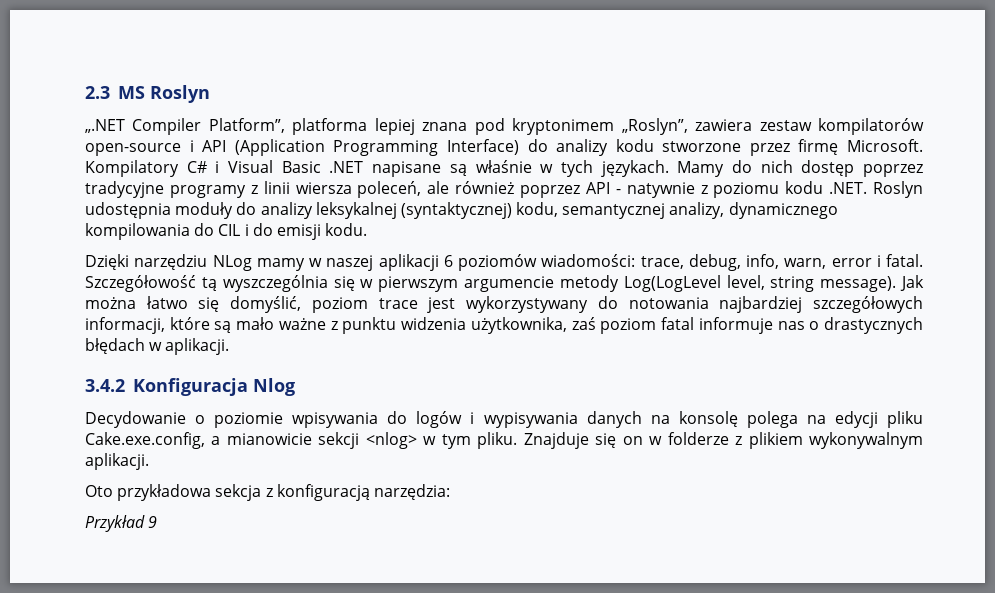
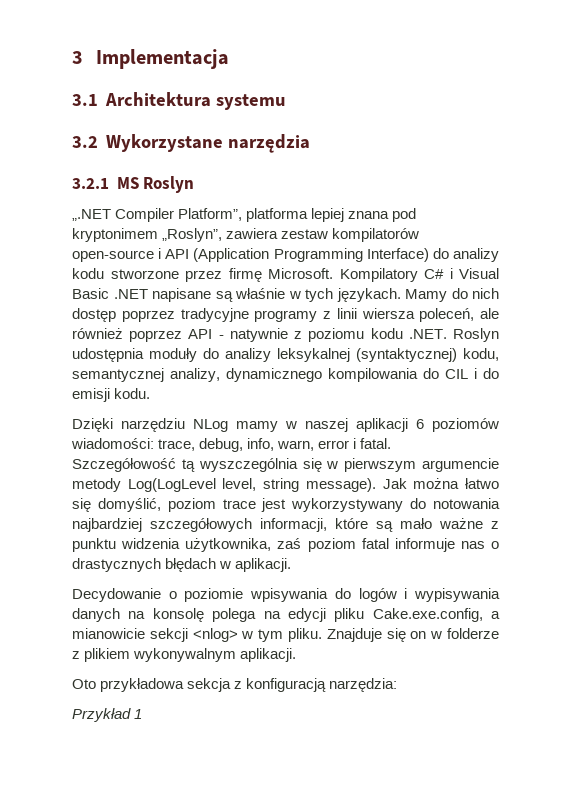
- 2.3 MS Roslyn
+ 3 Implementacja
+ 3.1 Architektura systemu
+ 3.2 Wykorzystane narzędzia
+ 3.2.1 MS Roslyn
- 3.4.2 Konfiguracja Nlog
- Przykład 9
+ Przykład 1

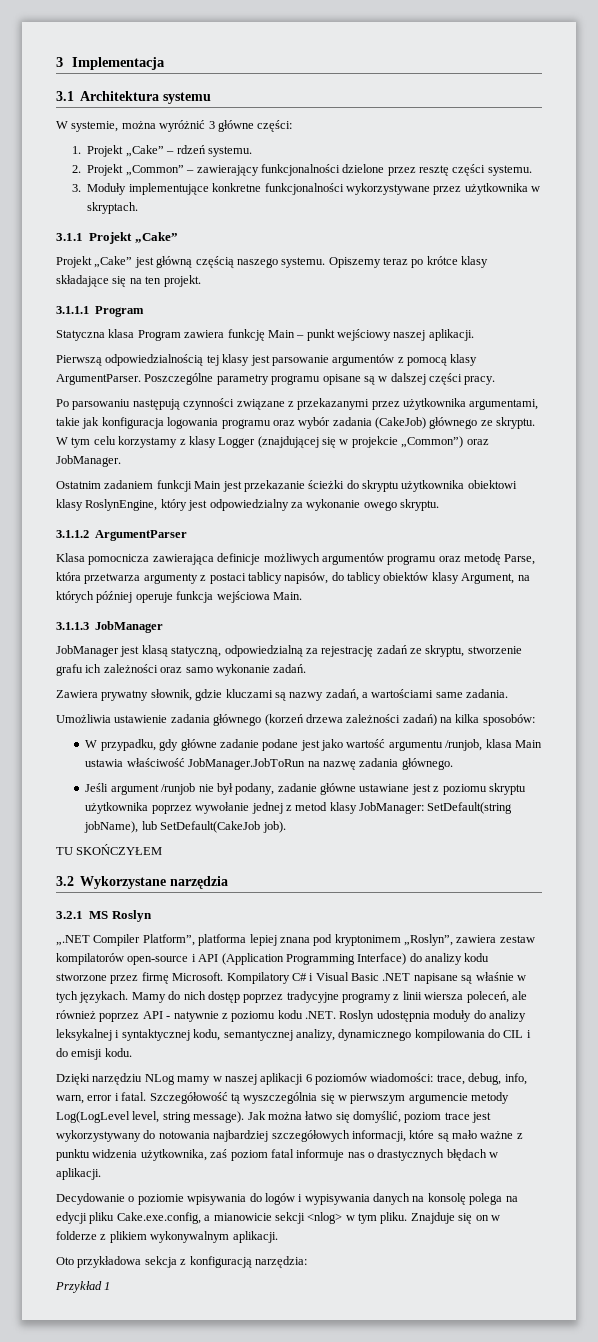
+ W systemie, można wyróżnić 3 główne części:
+ 1. Projekt „Cake” – rdzeń systemu.
+ 2. Projekt „Common” – zawierający funkcjonalności dzielone przez resztę części systemu.
+ 3. Moduły implementujące konkretne funkcjonalności wykorzystywane przez użytkownika w skryptach.
+ 3.1.1 Projekt „Cake”
+ Projekt „Cake” jest główną częścią naszego systemu. Opiszemy teraz po krótce klasy składające się na ten projekt.
+ 3.1.1.1 Program
+ Statyczna klasa Program zawiera funkcję Main – punkt wejściowy naszej aplikacji.
+ Pierwszą odpowiedzialnością tej klasy jest parsowanie argumentów z pomocą klasy ArgumentParser. Poszczególne parametry programu opisane są w dalszej części pracy.
+ Po parsowaniu następują czynności związane z przekazanymi przez użytkownika argumentami, takie jak konfiguracja logowania programu oraz wybór zadania (CakeJob) głównego ze skryptu. W tym celu korzystamy z klasy Logger (znajdującej się w projekcie „Common”) oraz JobManager.
+ Ostatnim zadaniem funkcji Main jest przekazanie ścieżki do skryptu użytkownika obiektowi klasy RoslynEngine, który jest odpowiedzialny za wykonanie owego skryptu.
+ 3.1.1.2 ArgumentParser
+ Klasa pomocnicza zawierająca definicje możliwych argumentów programu oraz metodę Parse, która przetwarza argumenty z postaci tablicy napisów, do tablicy obiektów klasy Argument, na których później operuje funkcja wejściowa Main.
+ 3.1.1.3 JobManager
+ JobManager jest klasą statyczną, odpowiedzialną za rejestrację zadań ze skryptu, stworzenie grafu ich zależności oraz samo wykonanie zadań.
+ Zawiera prywatny słownik, gdzie kluczami są nazwy zadań, a wartościami same zadania.
+ Umożliwia ustawienie zadania głównego (korzeń drzewa zależności zadań) na kilka sposobów:
+ W przypadku, gdy główne zadanie podane jest jako wartość argumentu /runjob, klasa Main ustawia właściwość JobManager.JobToRun na nazwę zadania głównego.
+ Jeśli argument /runjob nie był podany, zadanie główne ustawiane jest z poziomu skryptu użytkownika poprzez wywołanie jednej z metod klasy JobManager: SetDefault(string jobName), lub SetDefault(CakeJob job).
+ TU SKOŃCZYŁEM
- Mamy do nich dostęp poprzez tradycyjne programy z linii wiersza poleceń, ale również poprzez API - natywnie z poziomu kodu .NET. Roslyn udostępnia moduły do analizy leksykalnej (syntaktycznej) kodu, semantycznej analizy, dynamicznego kompilowania do CIL i do emisji kodu.
+ Mamy do nich dostęp poprzez tradycyjne programy z linii wiersza poleceń, ale również poprzez API - natywnie z poziomu kodu .NET. Roslyn udostępnia moduły do analizy leksykalnej i syntaktycznej kodu, semantycznej analizy, dynamicznego kompilowania do CIL i do emisji kodu.

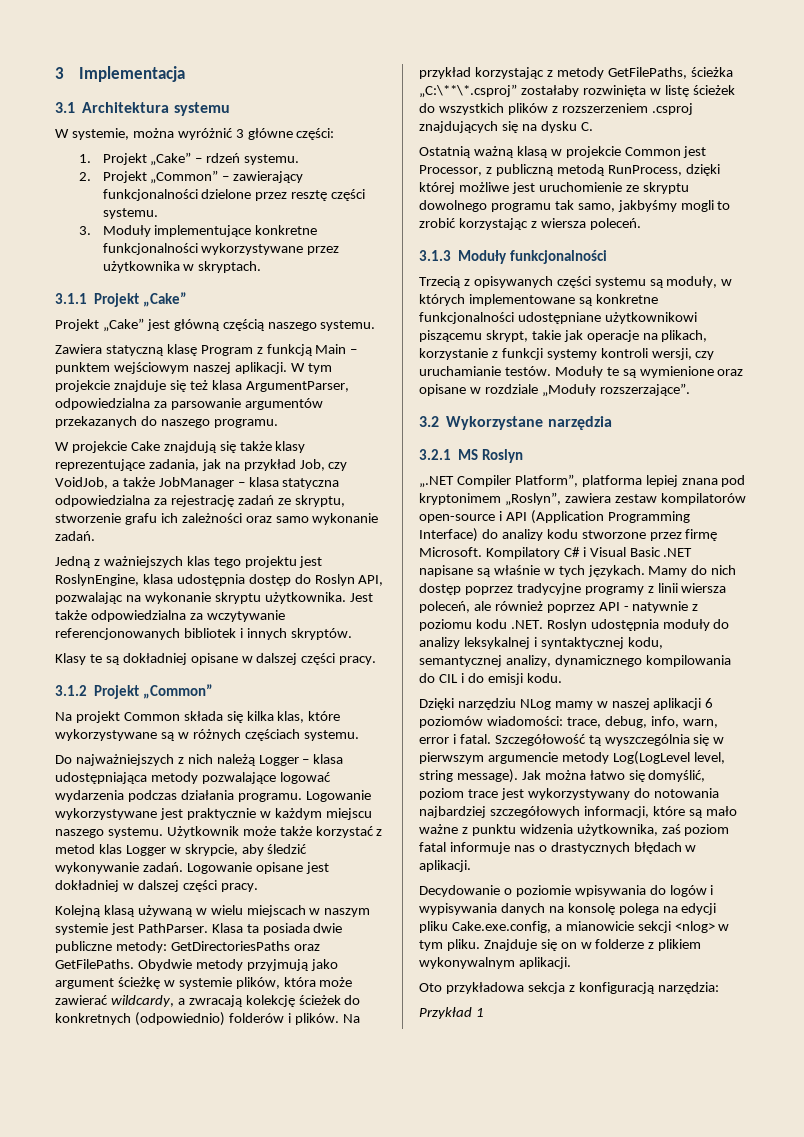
- Projekt „Cake” jest główną częścią naszego systemu. Opiszemy teraz po krótce klasy składające się na ten projekt.
- 3.1.1.1 Program
- Statyczna klasa Program zawiera funkcję Main – punkt wejściowy naszej aplikacji.
- Pierwszą odpowiedzialnością tej klasy jest parsowanie argumentów z pomocą klasy ArgumentParser. Poszczególne parametry programu opisane są w dalszej części pracy.
- Po parsowaniu następują czynności związane z przekazanymi przez użytkownika argumentami, takie jak konfiguracja logowania programu oraz wybór zadania (CakeJob) głównego ze skryptu. W tym celu korzystamy z klasy Logger (znajdującej się w projekcie „Common”) oraz JobManager.
- Ostatnim zadaniem funkcji Main jest przekazanie ścieżki do skryptu użytkownika obiektowi klasy RoslynEngine, który jest odpowiedzialny za wykonanie owego skryptu.
- 3.1.1.2 ArgumentParser
- Klasa pomocnicza zawierająca definicje możliwych argumentów programu oraz metodę Parse, która przetwarza argumenty z postaci tablicy napisów, do tablicy obiektów klasy Argument, na których później operuje funkcja wejściowa Main.
- 3.1.1.3 JobManager
- JobManager jest klasą statyczną, odpowiedzialną za rejestrację zadań ze skryptu, stworzenie grafu ich zależności oraz samo wykonanie zadań.
+ Projekt „Cake” jest główną częścią naszego systemu.
+ Zawiera statyczną klasę Program z funkcją Main – punktem wejściowym naszej aplikacji. W tym projekcie znajduje się też klasa ArgumentParser, odpowiedzialna za parsowanie argumentów przekazanych do naszego programu.
+ W projekcie Cake znajdują się także klasy reprezentujące zadania, jak na przykład Job, czy VoidJob, a także JobManager – klasa statyczna odpowiedzialna za rejestrację zadań ze skryptu, stworzenie grafu ich zależności oraz samo wykonanie zadań.
- Zawiera prywatny słownik, gdzie kluczami są nazwy zadań, a wartościami same zadania.
- Umożliwia ustawienie zadania głównego (korzeń drzewa zależności zadań) na kilka sposobów:
- W przypadku, gdy główne zadanie podane jest jako wartość argumentu /runjob, klasa Main ustawia właściwość JobManager.JobToRun na nazwę zadania głównego.
- Jeśli argument /runjob nie był podany, zadanie główne ustawiane jest z poziomu skryptu użytkownika poprzez wywołanie jednej z metod klasy JobManager: SetDefault(string jobName), lub SetDefault(CakeJob job).
- TU SKOŃCZYŁEM
+ Jedną z ważniejszych klas tego projektu jest RoslynEngine, klasa udostępnia dostęp do Roslyn API, pozwalając na wykonanie skryptu użytkownika. Jest także odpowiedzialna za wczytywanie referencjonowanych bibliotek i innych skryptów.
+ Klasy te są dokładniej opisane w dalszej części pracy.
+ 3.1.2 Projekt „Common”
+ Na projekt Common składa się kilka klas, które wykorzystywane są w różnych częściach systemu.
+ Do najważniejszych z nich należą Logger – klasa udostępniająca metody pozwalające logować wydarzenia podczas działania programu. Logowanie wykorzystywane jest praktycznie w każdym miejscu naszego systemu. Użytkownik może także korzystać z metod klas Logger w skrypcie, aby śledzić wykonywanie zadań. Logowanie opisane jest dokładniej w dalszej części pracy.
+ Kolejną klasą używaną w wielu miejscach w naszym systemie jest PathParser. Klasa ta posiada dwie publiczne metody: GetDirectoriesPaths oraz GetFilePaths. Obydwie metody przyjmują jako argument ścieżkę w systemie plików, która może zawierać wildcardy, a zwracają kolekcję ścieżek do konkretnych (odpowiednio) folderów i plików. Na przykład korzystając z metody GetFilePaths, ścieżka „C:\**\*.csproj” zostałaby rozwinięta w listę ścieżek do wszystkich plików z rozszerzeniem .csproj znajdujących się na dysku C.
+ Ostatnią ważną klasą w projekcie Common jest Processor, z publiczną metodą RunProcess, dzięki której możliwe jest uruchomienie ze skryptu dowolnego programu tak samo, jakbyśmy mogli to zrobić korzystając z wiersza poleceń.
+ 3.1.3 Moduły funkcjonalności
+ Trzecią z opisywanych części systemu są moduły, w których implementowane są konkretne funkcjonalności udostępniane użytkownikowi piszącemu skrypt, takie jak operacje na plikach, korzystanie z funkcji systemy kontroli wersji, czy uruchamianie testów. Moduły te są wymienione oraz opisane w rozdziale „Moduły rozszerzające”.

